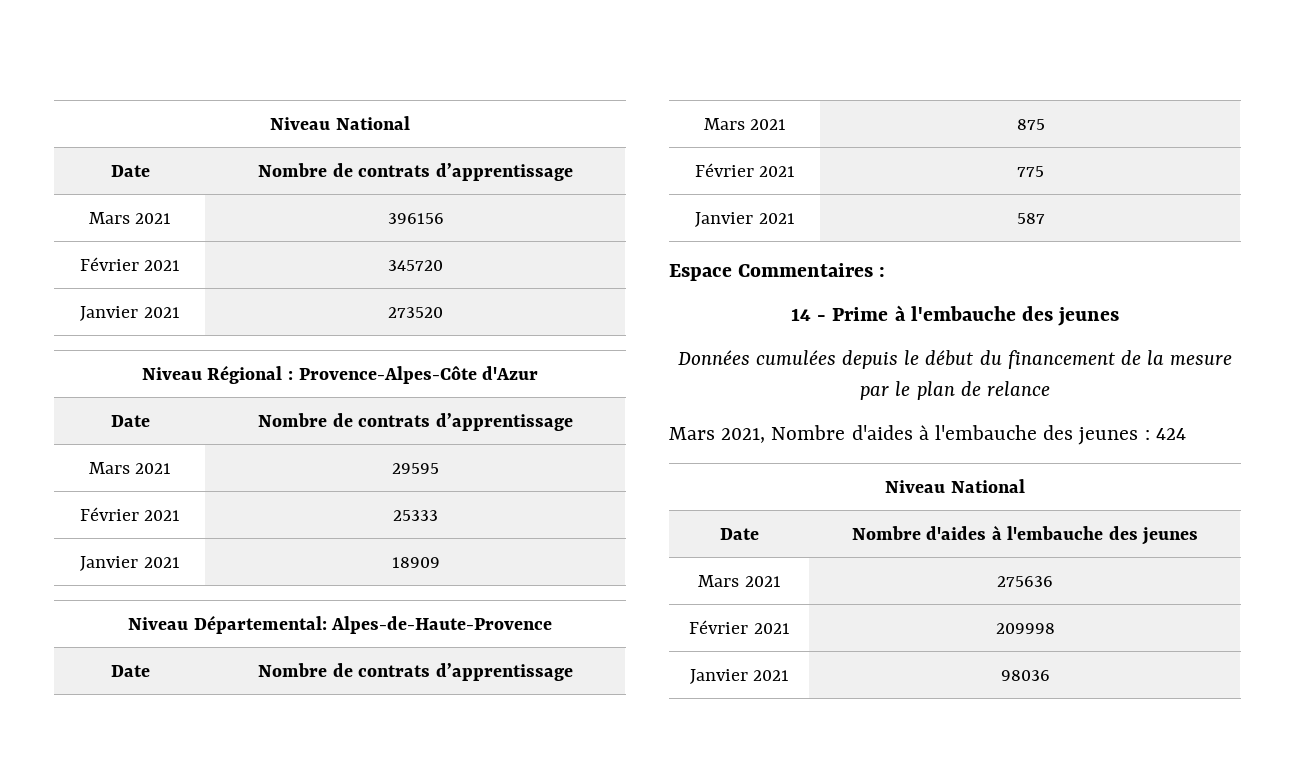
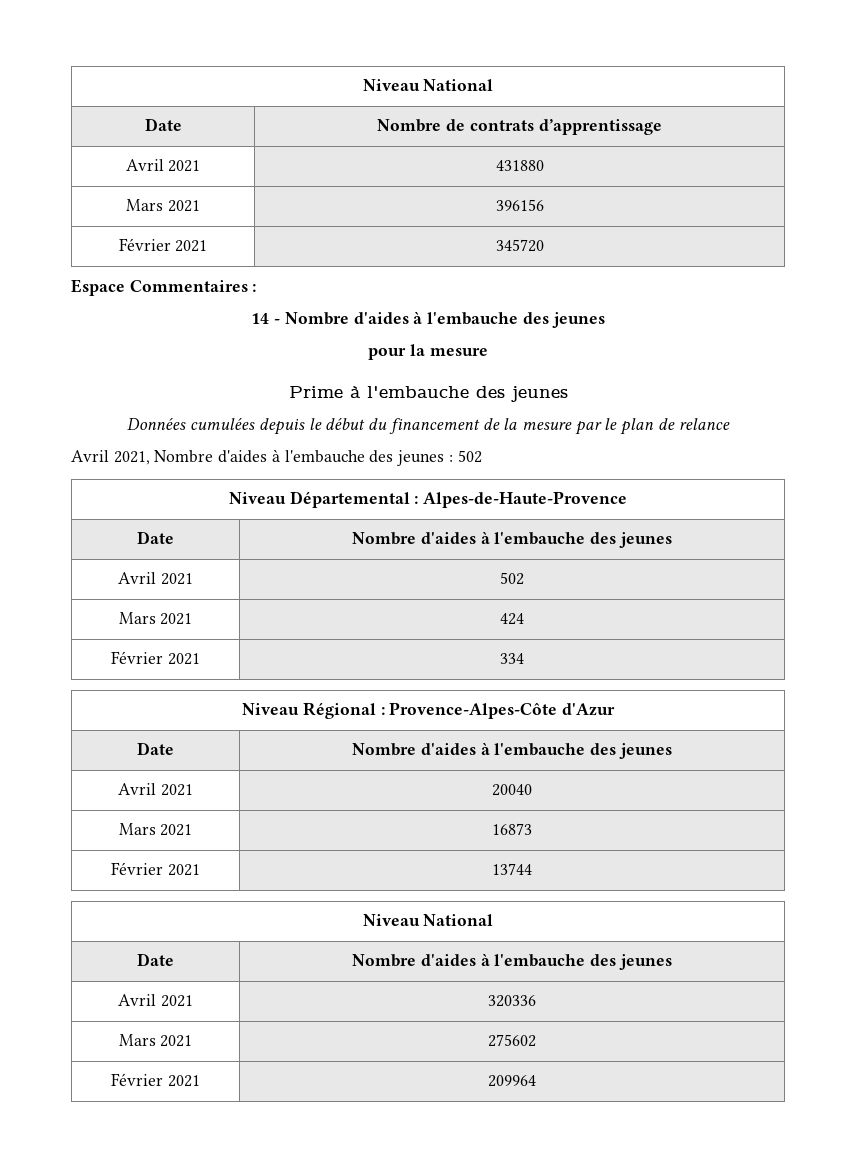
+ Avril 2021 | 431880
- Janvier 2021 | 273520
- Niveau Régional : Provence-Alpes-Côte d'Azur
- Date | Nombre de contrats d’apprentissage
- Mars 2021 | 29595
- Février 2021 | 25333
- Janvier 2021 | 18909
- Niveau Départemental: Alpes-de-Haute-Provence
- Date | Nombre de contrats d’apprentissage
- Mars 2021 | 875
- Février 2021 | 775
- Janvier 2021 | 587
- 14 - Prime à l'embauche des jeunes
+ 14 - Nombre d'aides à l'embauche des jeunes
+ pour la mesure
+ Prime à l'embauche des jeunes
- Mars 2021, Nombre d'aides à l'embauche des jeunes : 424
+ Avril 2021, Nombre d'aides à l'embauche des jeunes : 502
+ Niveau Départemental : Alpes-de-Haute-Provence
+ Date | Nombre d'aides à l'embauche des jeunes
+ Avril 2021 | 502
+ Mars 2021 | 424
+ Février 2021 | 334
+ Niveau Régional : Provence-Alpes-Côte d'Azur
+ Date | Nombre d'aides à l'embauche des jeunes
+ Avril 2021 | 20040
+ Mars 2021 | 16873
+ Février 2021 | 13744
- Mars 2021 | 275636
- Février 2021 | 209998
- Janvier 2021 | 98036
+ Avril 2021 | 320336
+ Mars 2021 | 275602
+ Février 2021 | 209964

